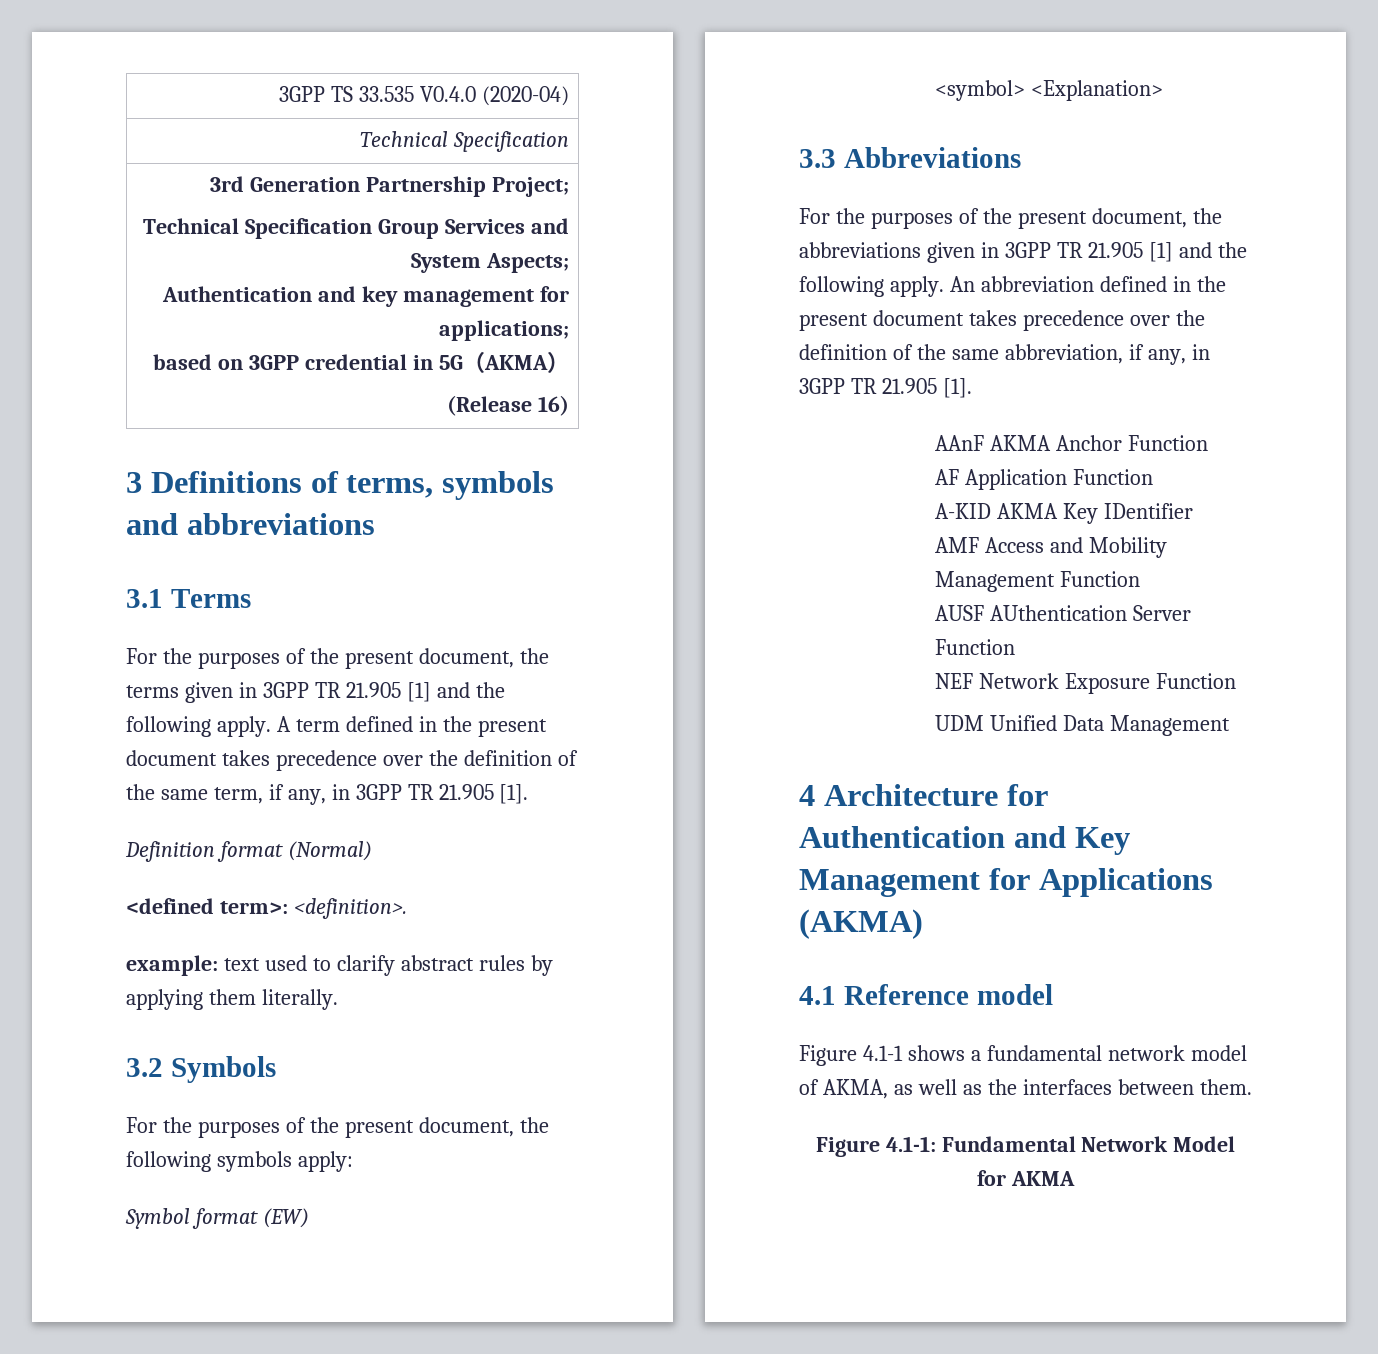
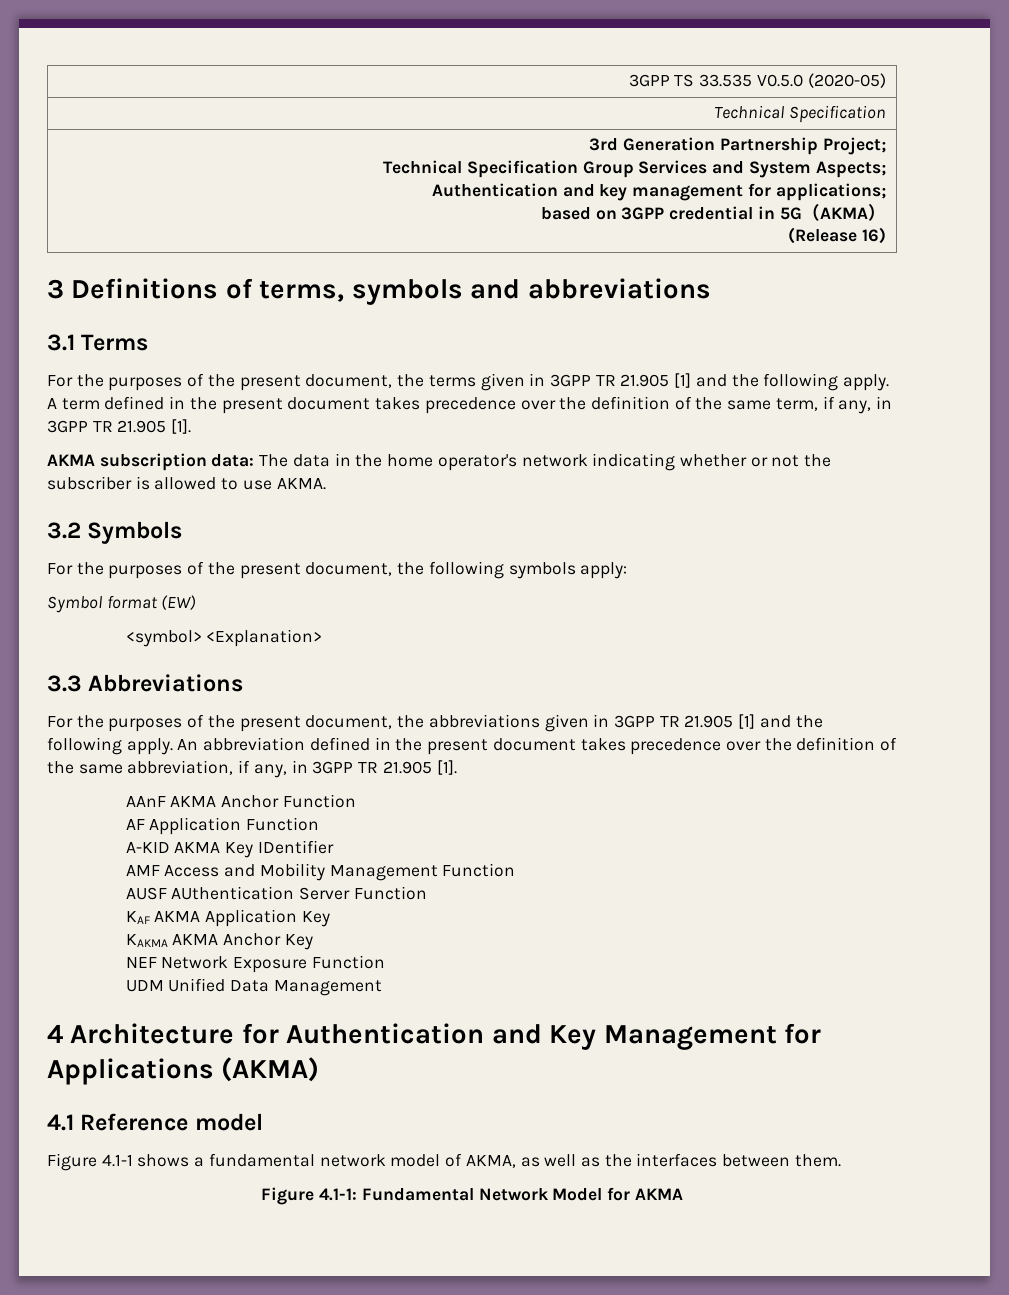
- 3GPP TS 33.535 V0.4.0 (2020-04)
+ 3GPP TS 33.535 V0.5.0 (2020-05)
- Definition format (Normal)
- <defined term>: <definition>.
- example: text used to clarify abstract rules by applying them literally.
+ AKMA subscription data: The data in the home operator's network indicating whether or not the subscriber is allowed to use AKMA.
+ KAF AKMA Application Key
+ KAKMA AKMA Anchor Key

